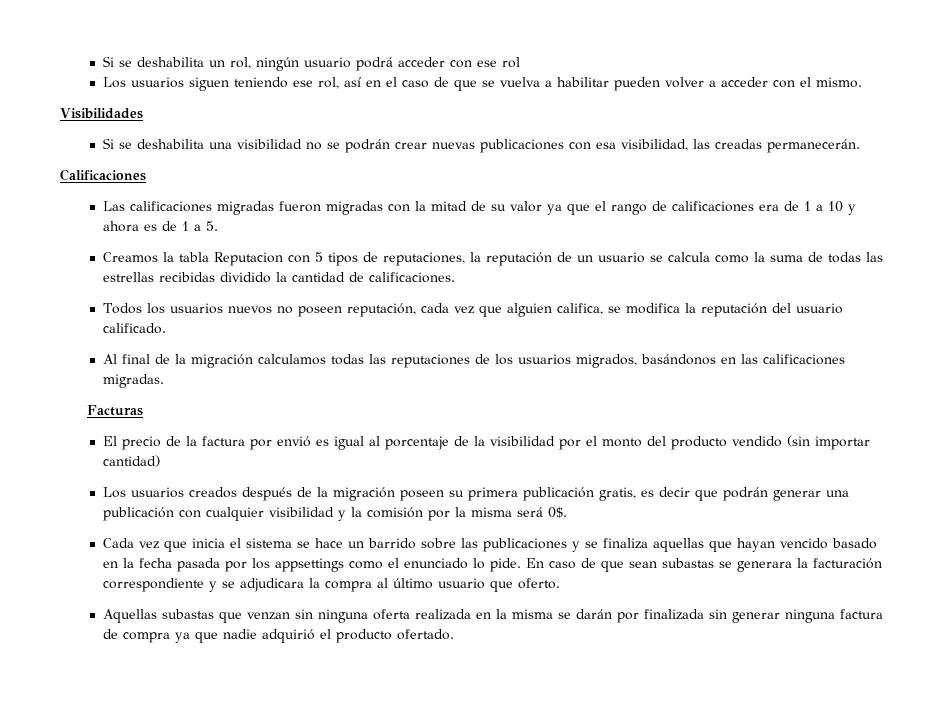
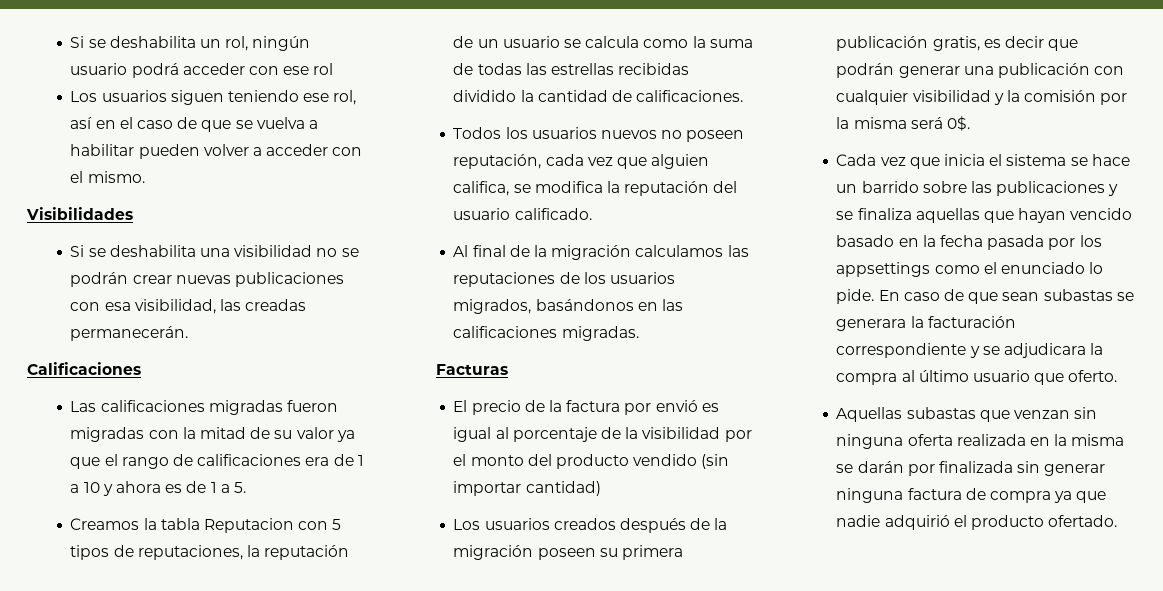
- Al final de la migración calculamos todas las reputaciones de los usuarios migrados, basándonos en las calificaciones migradas.
+ Al final de la migración calculamos las reputaciones de los usuarios migrados, basándonos en las calificaciones migradas.

